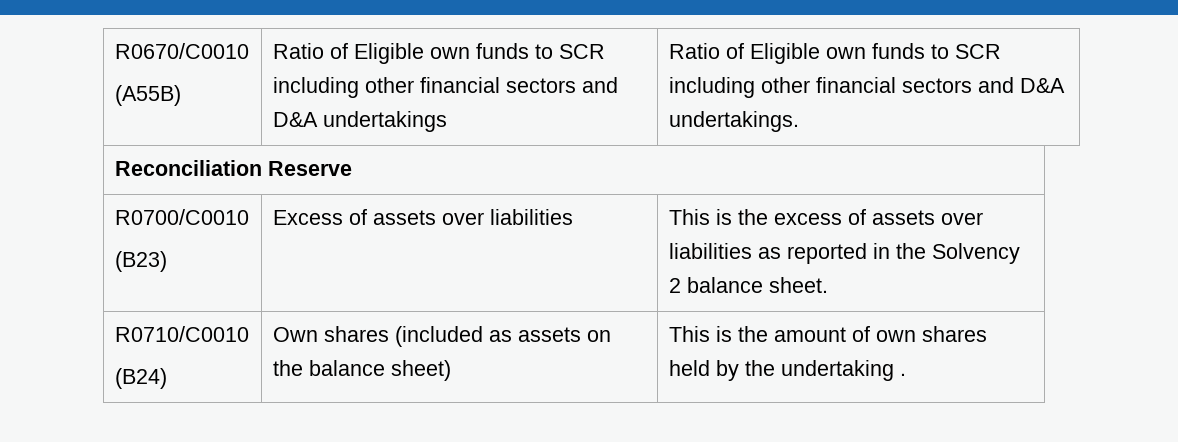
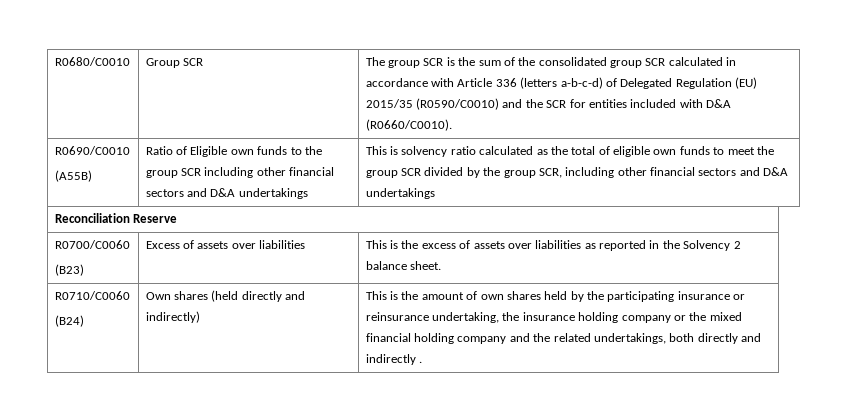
- R0670/C0010
- (A55B) | Ratio of Eligible own funds to SCR including other financial sectors and D&A undertakings | Ratio of Eligible own funds to SCR including other financial sectors and D&A undertakings.
+ R0680/C0010 | Group SCR | The group SCR is the sum of the consolidated group SCR calculated in accordance with Article 336 (letters a-b-c-d) of Delegated Regulation (EU) 2015/35 (R0590/C0010) and the SCR for entities included with D&A (R0660/C0010).
+ R0690/C0010
+ (A55B) | Ratio of Eligible own funds to the group SCR including other financial sectors and D&A undertakings | This is solvency ratio calculated as the total of eligible own funds to meet the group SCR divided by the group SCR, including other financial sectors and D&A undertakings
- R0700/C0010
+ R0700/C0060
- R0710/C0010
+ R0710/C0060
- Own shares (included as assets on the balance sheet)
+ Own shares (held directly and indirectly)
- This is the amount of own shares held by the undertaking .
+ This is the amount of own shares held by the participating insurance or reinsurance undertaking, the insurance holding company or the mixed financial holding company and the related undertakings, both directly and indirectly .

